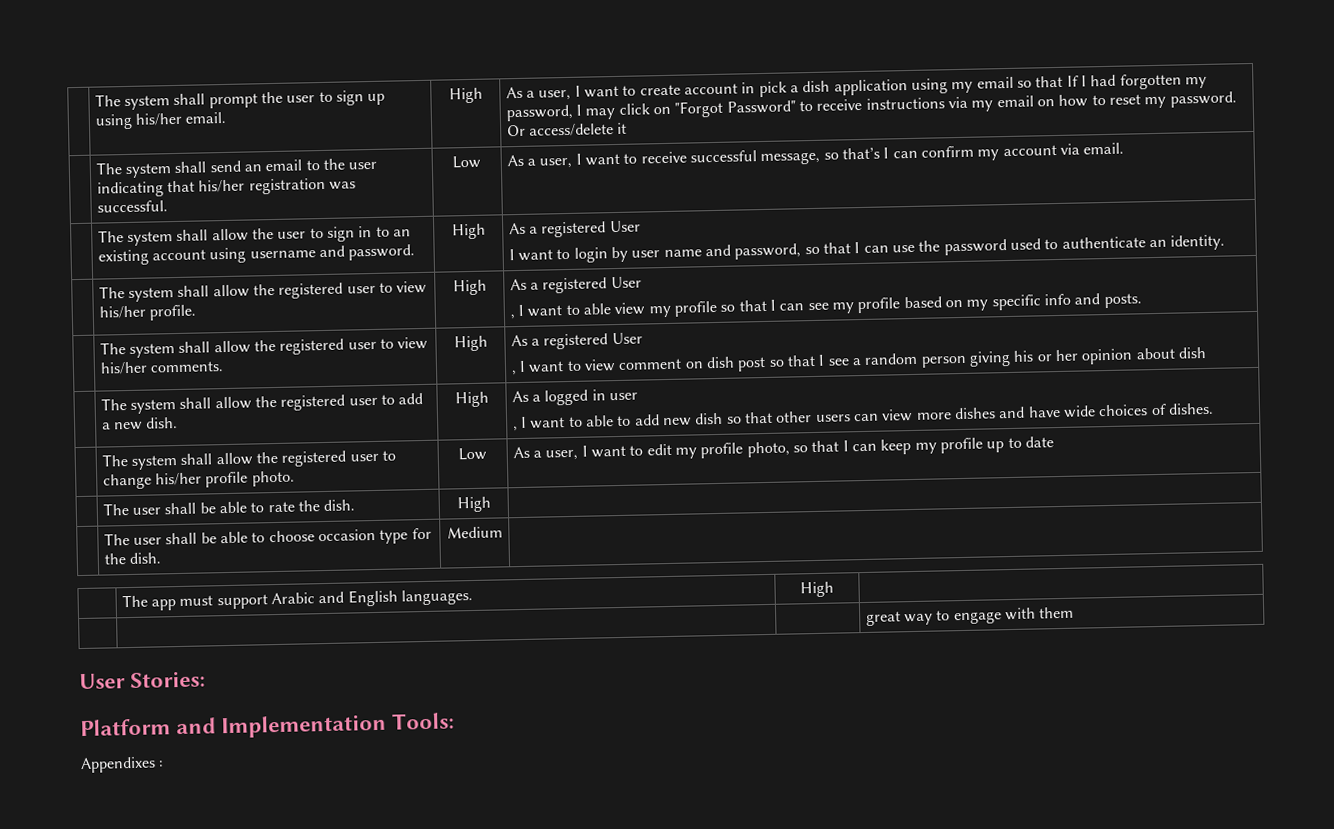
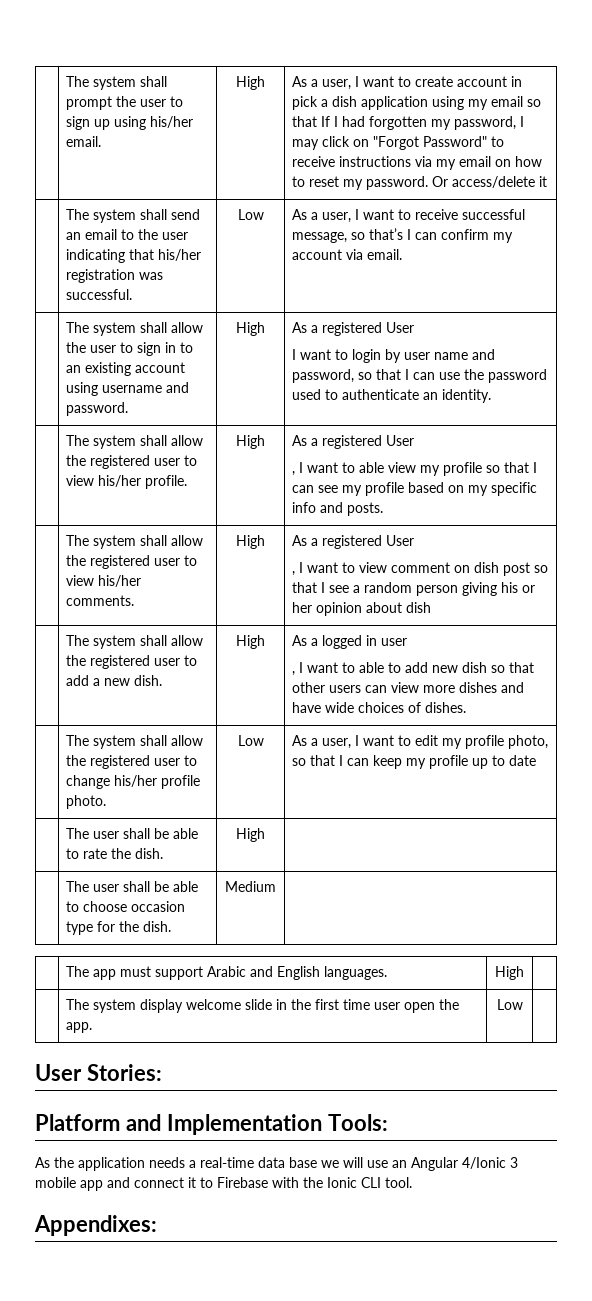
- | | | great way to engage with them
+ | The system display welcome slide in the first time user open the app. | Low |
- Appendixes :
+ As the application needs a real-time data base we will use an Angular 4/Ionic 3 mobile app and connect it to Firebase with the Ionic CLI tool.
+ Appendixes:

